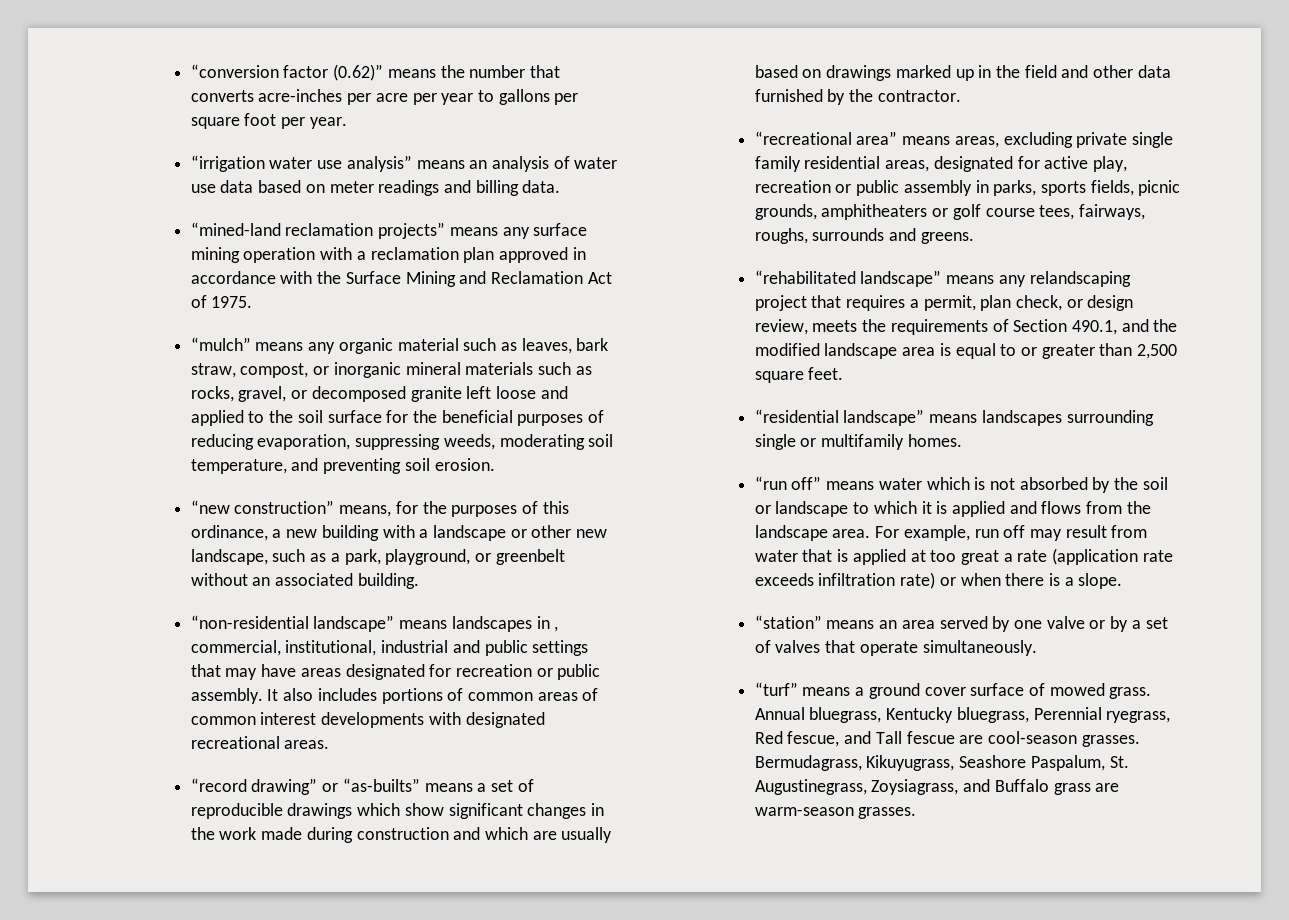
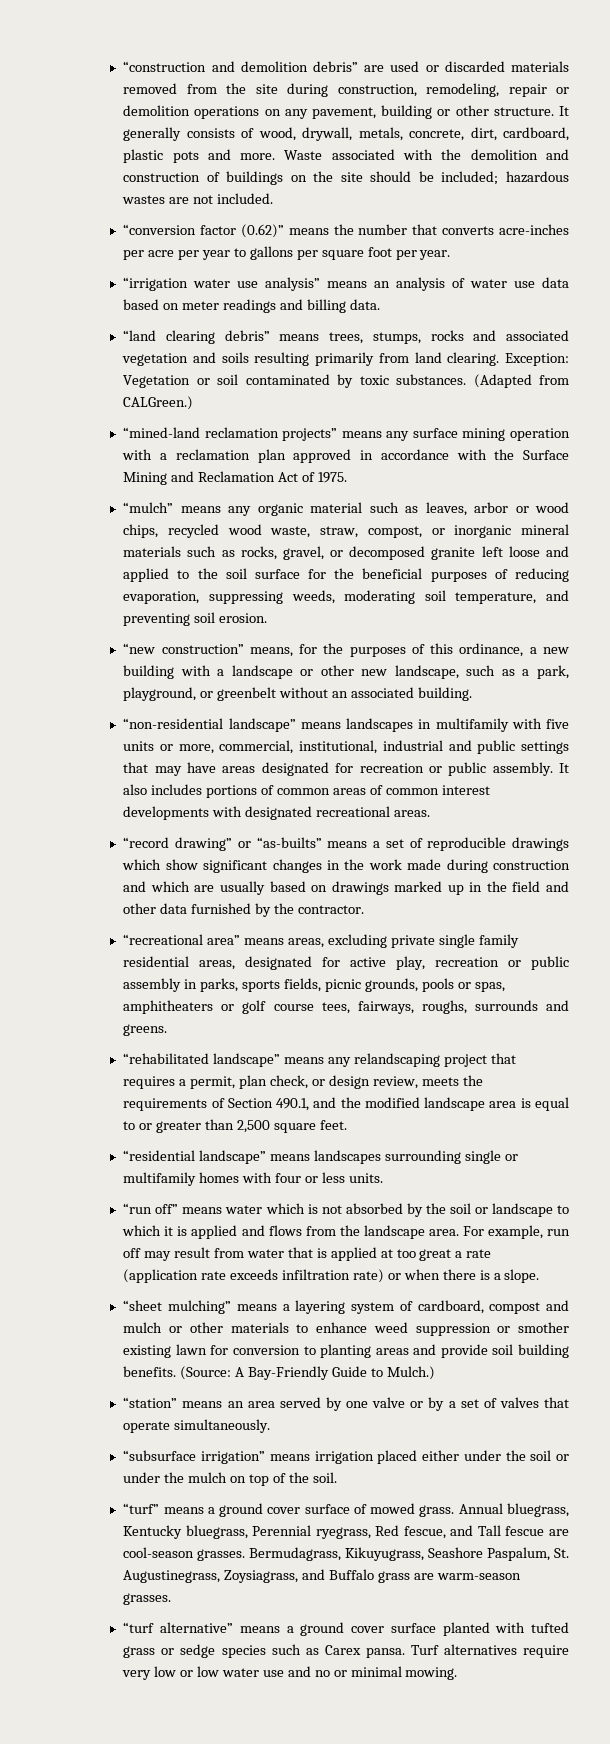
+ “construction and demolition debris” are used or discarded materials removed from the site during construction, remodeling, repair or demolition operations on any pavement, building or other structure. It generally consists of wood, drywall, metals, concrete, dirt, cardboard, plastic pots and more. Waste associated with the demolition and construction of buildings on the site should be included; hazardous wastes are not included.
+ “land clearing debris” means trees, stumps, rocks and associated vegetation and soils resulting primarily from land clearing. Exception: Vegetation or soil contaminated by toxic substances. (Adapted from CALGreen.)
- “mulch” means any organic material such as leaves, bark straw, compost, or inorganic mineral materials such as rocks, gravel, or decomposed granite left loose and applied to the soil surface for the beneficial purposes of reducing evaporation, suppressing weeds, moderating soil temperature, and preventing soil erosion.
+ “mulch” means any organic material such as leaves, arbor or wood chips, recycled wood waste, straw, compost, or inorganic mineral materials such as rocks, gravel, or decomposed granite left loose and applied to the soil surface for the beneficial purposes of reducing evaporation, suppressing weeds, moderating soil temperature, and preventing soil erosion.
- “non-residential landscape” means landscapes in , commercial, institutional, industrial and public settings that may have areas designated for recreation or public assembly.
+ “non-residential landscape” means landscapes in multifamily with five units or more, commercial, institutional, industrial and public settings that may have areas designated for recreation or public assembly.
- “recreational area” means areas, excluding private single family residential areas, designated for active play, recreation or public assembly in parks, sports fields, picnic grounds, amphitheaters or golf course tees, fairways, roughs, surrounds and greens.
+ “recreational area” means areas, excluding private single family residential areas, designated for active play, recreation or public assembly in parks, sports fields, picnic grounds, pools or spas, amphitheaters or golf course tees, fairways, roughs, surrounds and greens.
- “residential landscape” means landscapes surrounding single or multifamily homes.
+ “residential landscape” means landscapes surrounding single or multifamily homes with four or less units.
+ “sheet mulching” means a layering system of cardboard, compost and mulch or other materials to enhance weed suppression or smother existing lawn for conversion to planting areas and provide soil building benefits. (Source: A Bay-Friendly Guide to Mulch.)
+ “subsurface irrigation” means irrigation placed either under the soil or under the mulch on top of the soil.
+ “turf alternative” means a ground cover surface planted with tufted grass or sedge species such as Carex pansa. Turf alternatives require very low or low water use and no or minimal mowing.

